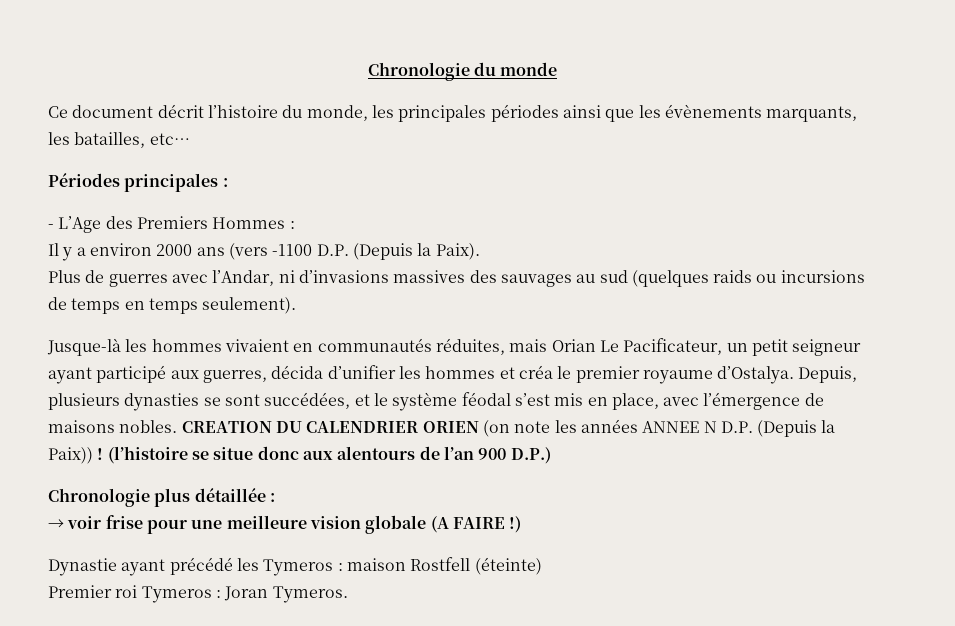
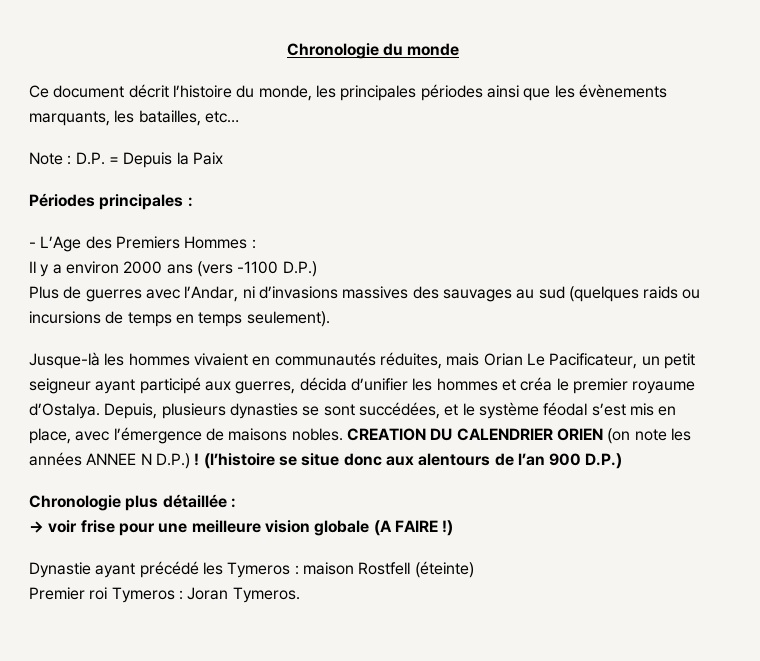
+ Note : D.P. = Depuis la Paix
- Il y a environ 2000 ans (vers -1100 D.P. (Depuis la Paix).
+ Il y a environ 2000 ans (vers -1100 D.P.)
- CREATION DU CALENDRIER ORIEN (on note les années ANNEE N D.P. (Depuis la Paix)) !
+ CREATION DU CALENDRIER ORIEN (on note les années ANNEE N D.P.) !

